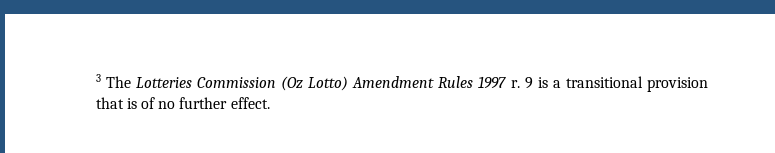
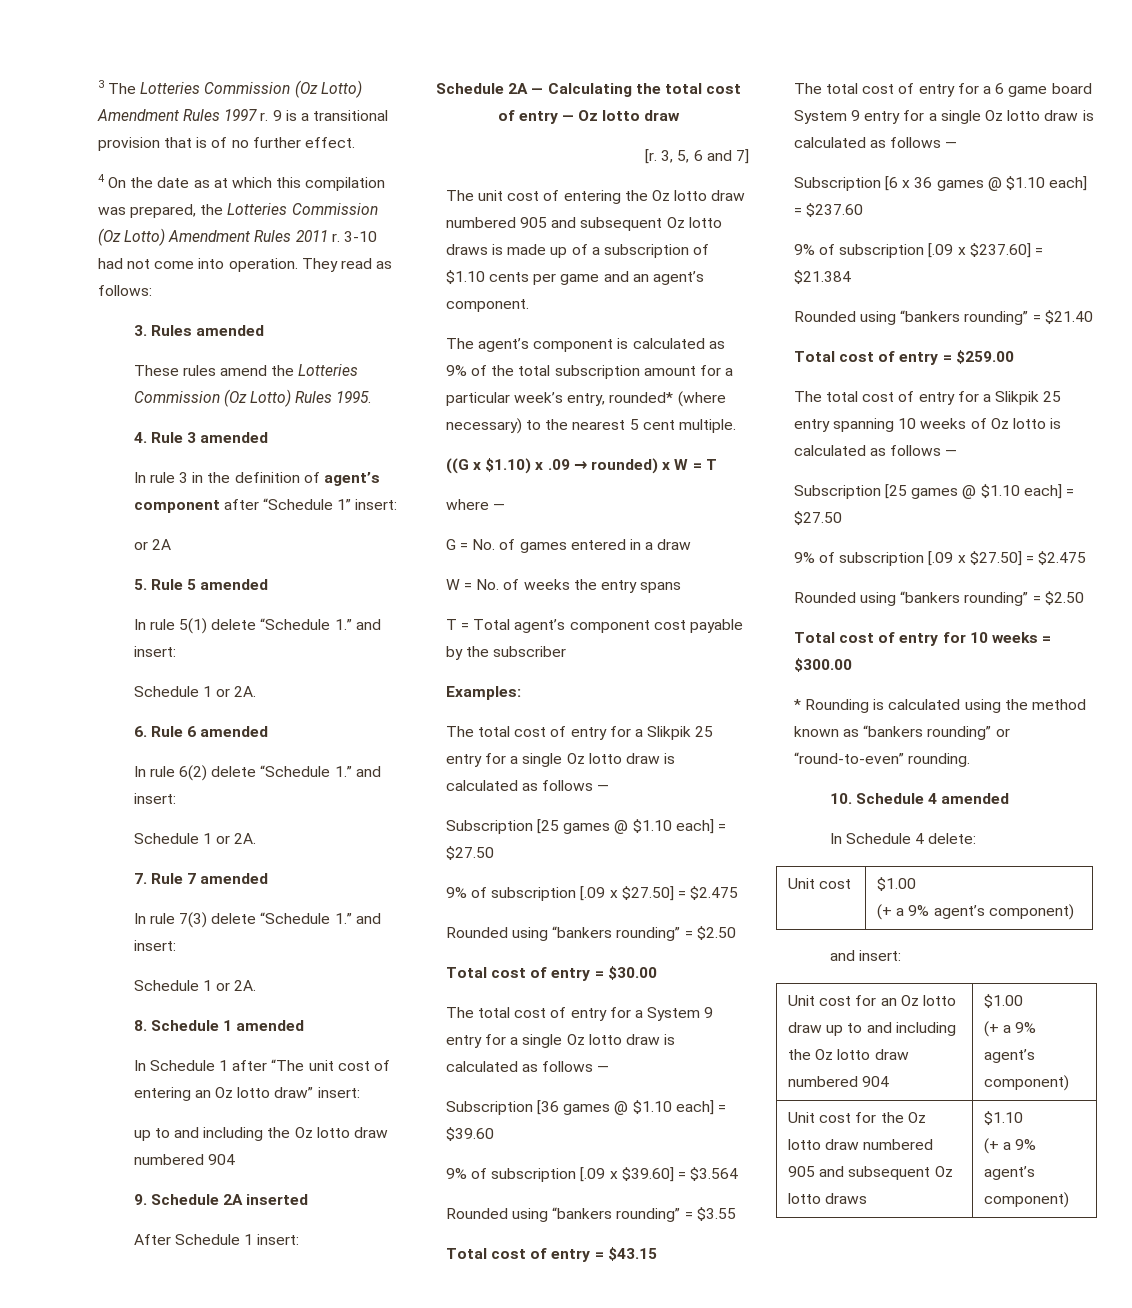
+ 4 On the date as at which this compilation was prepared, the Lotteries Commission (Oz Lotto) Amendment Rules 2011 r. 3-10 had not come into operation. They read as follows:
+ 3. Rules amended
+ These rules amend the Lotteries Commission (Oz Lotto) Rules 1995.
+ 4. Rule 3 amended
+ In rule 3 in the definition of agent’s component after “Schedule 1” insert:
+ or 2A
+ 5. Rule 5 amended
+ In rule 5(1) delete “Schedule 1.” and insert:
+ Schedule 1 or 2A.
+ 6. Rule 6 amended
+ In rule 6(2) delete “Schedule 1.” and insert:
+ Schedule 1 or 2A.
+ 7. Rule 7 amended
+ In rule 7(3) delete “Schedule 1.” and insert:
+ Schedule 1 or 2A.
+ 8. Schedule 1 amended
+ In Schedule 1 after “The unit cost of entering an Oz lotto draw” insert:
+ up to and including the Oz lotto draw numbered 904
+ 9. Schedule 2A inserted
+ After Schedule 1 insert:
+ Schedule 2A — Calculating the total cost of entry — Oz lotto draw
+ [r. 3, 5, 6 and 7]
+ The unit cost of entering the Oz lotto draw numbered 905 and subsequent Oz lotto draws is made up of a subscription of $1.10 cents per game and an agent’s component.
+ The agent’s component is calculated as 9% of the total subscription amount for a particular week’s entry, rounded* (where necessary) to the nearest 5 cent multiple.
+ ((G x $1.10) x .09 → rounded) x W = T
+ where —
+ G = No. of games entered in a draw
+ W = No. of weeks the entry spans
+ T = Total agent’s component cost payable by the subscriber
+ Examples:
+ The total cost of entry for a Slikpik 25 entry for a single Oz lotto draw is calculated as follows —
+ Subscription [25 games @ $1.10 each] = $27.50
+ 9% of subscription [.09 x $27.50] = $2.475
+ Rounded using “bankers rounding” = $2.50
+ Total cost of entry = $30.00
+ The total cost of entry for a System 9 entry for a single Oz lotto draw is calculated as follows —
+ Subscription [36 games @ $1.10 each] = $39.60
+ 9% of subscription [.09 x $39.60] = $3.564
+ Rounded using “bankers rounding” = $3.55
+ Total cost of entry = $43.15
+ The total cost of entry for a 6 game board System 9 entry for a single Oz lotto draw is calculated as follows —
+ Subscription [6 x 36 games @ $1.10 each] = $237.60
+ 9% of subscription [.09 x $237.60] = $21.384
+ Rounded using “bankers rounding” = $21.40
+ Total cost of entry = $259.00
+ The total cost of entry for a Slikpik 25 entry spanning 10 weeks of Oz lotto is calculated as follows —
+ Subscription [25 games @ $1.10 each] = $27.50
+ 9% of subscription [.09 x $27.50] = $2.475
+ Rounded using “bankers rounding” = $2.50
+ Total cost of entry for 10 weeks = $300.00
+ * Rounding is calculated using the method known as “bankers rounding” or “round-to-even” rounding.
+ 10. Schedule 4 amended
+ In Schedule 4 delete:
+ Unit cost | $1.00
+ (+ a 9% agent’s component)
+ and insert:
+ Unit cost for an Oz lotto draw up to and including the Oz lotto draw numbered 904 | $1.00
+ (+ a 9% agent’s component)
+ Unit cost for the Oz lotto draw numbered 905 and subsequent Oz lotto draws | $1.10
+ (+ a 9% agent’s component)

